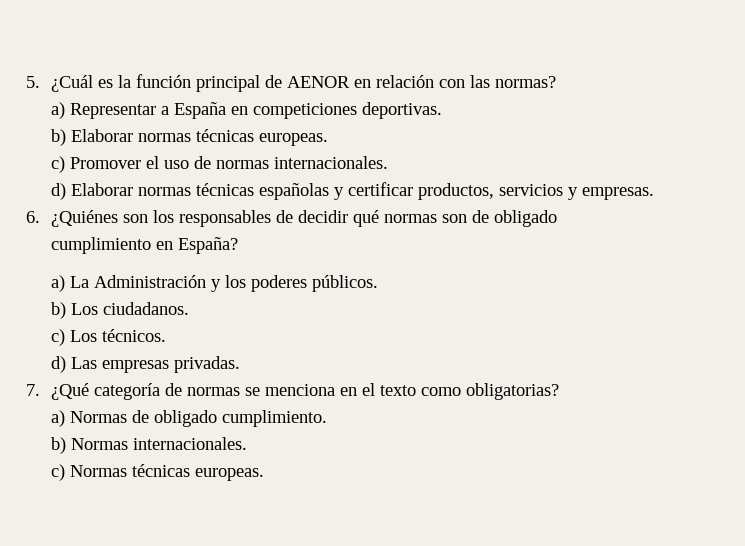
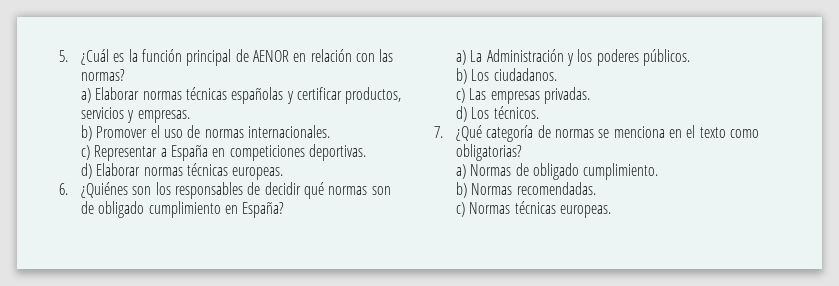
- a) Representar a España en competiciones deportivas.
- b) Elaborar normas técnicas europeas.
- c) Promover el uso de normas internacionales.
- d) Elaborar normas técnicas españolas y certificar productos, servicios y empresas.
+ a) Elaborar normas técnicas españolas y certificar productos, servicios y empresas.
+ b) Promover el uso de normas internacionales.
+ c) Representar a España en competiciones deportivas.
+ d) Elaborar normas técnicas europeas.
- c) Los técnicos.
- d) Las empresas privadas.
+ c) Las empresas privadas.
+ d) Los técnicos.
- b) Normas internacionales.
+ b) Normas recomendadas.

